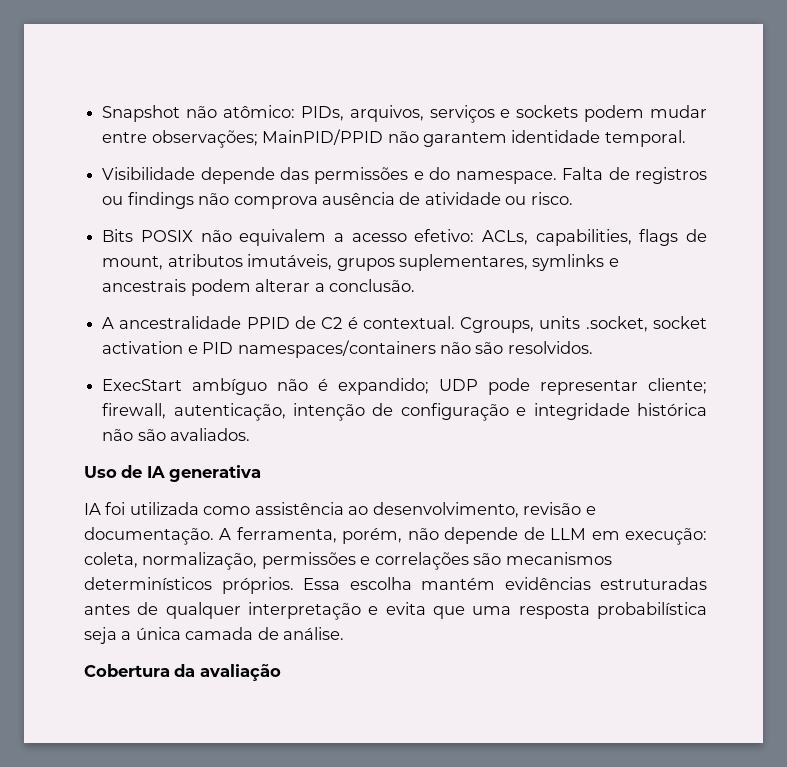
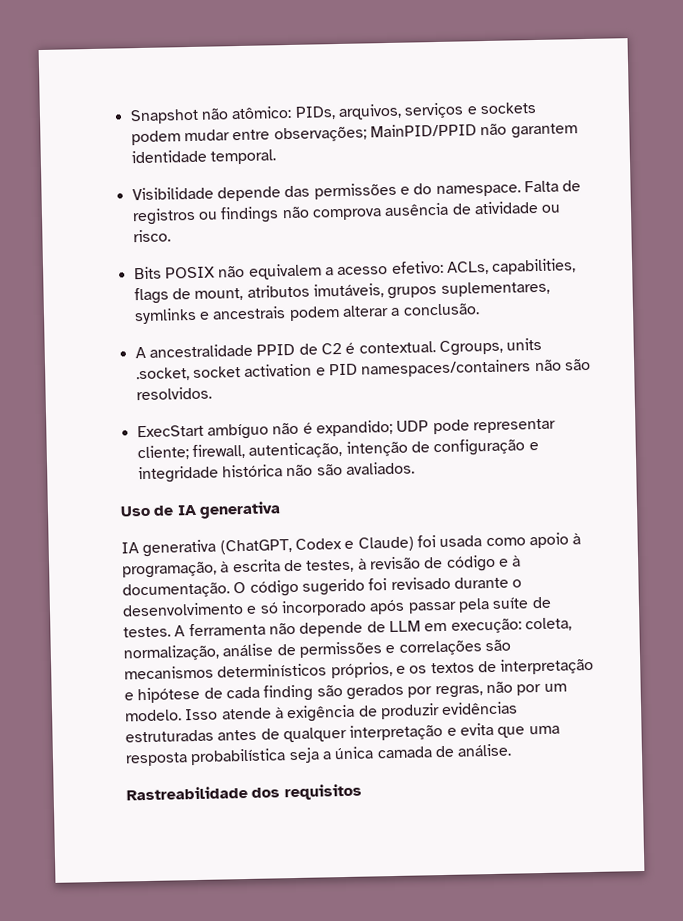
- IA foi utilizada como assistência ao desenvolvimento, revisão e documentação. A ferramenta, porém, não depende de LLM em execução: coleta, normalização, permissões e correlações são mecanismos determinísticos próprios. Essa escolha mantém evidências estruturadas antes de qualquer interpretação e evita que uma resposta probabilística seja a única camada de análise.
+ IA generativa (ChatGPT, Codex e Claude) foi usada como apoio à programação, à escrita de testes, à revisão de código e à documentação. O código sugerido foi revisado durante o desenvolvimento e só incorporado após passar pela suíte de testes. A ferramenta não depende de LLM em execução: coleta, normalização, análise de permissões e correlações são mecanismos determinísticos próprios, e os textos de interpretação e hipótese de cada finding são gerados por regras, não por um modelo. Isso atende à exigência de produzir evidências estruturadas antes de qualquer interpretação e evita que uma resposta probabilística seja a única camada de análise.
- Cobertura da avaliação
+ Rastreabilidade dos requisitos

